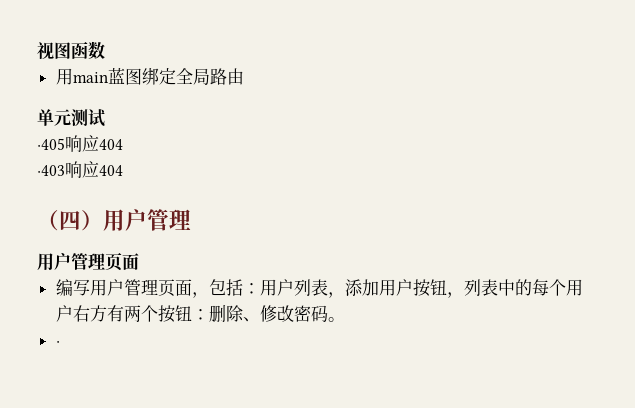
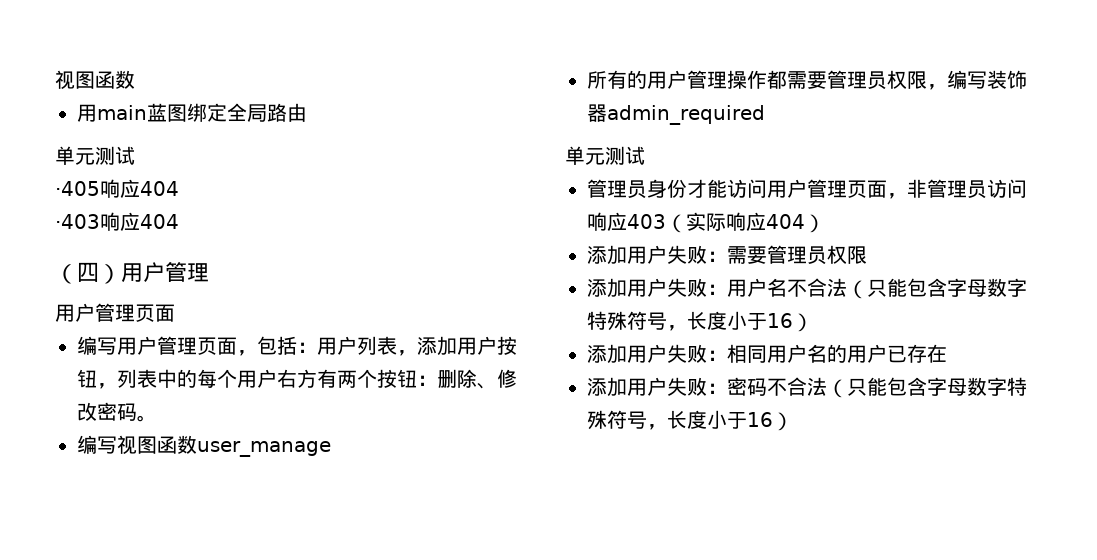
- ·
+ 编写视图函数user_manage
+ 所有的用户管理操作都需要管理员权限，编写装饰器admin_required
+ 单元测试
+ 管理员身份才能访问用户管理页面，非管理员访问响应403（实际响应404）
+ 添加用户失败：需要管理员权限
+ 添加用户失败：用户名不合法（只能包含字母数字特殊符号，长度小于16）
+ 添加用户失败：相同用户名的用户已存在
+ 添加用户失败：密码不合法（只能包含字母数字特殊符号，长度小于16）

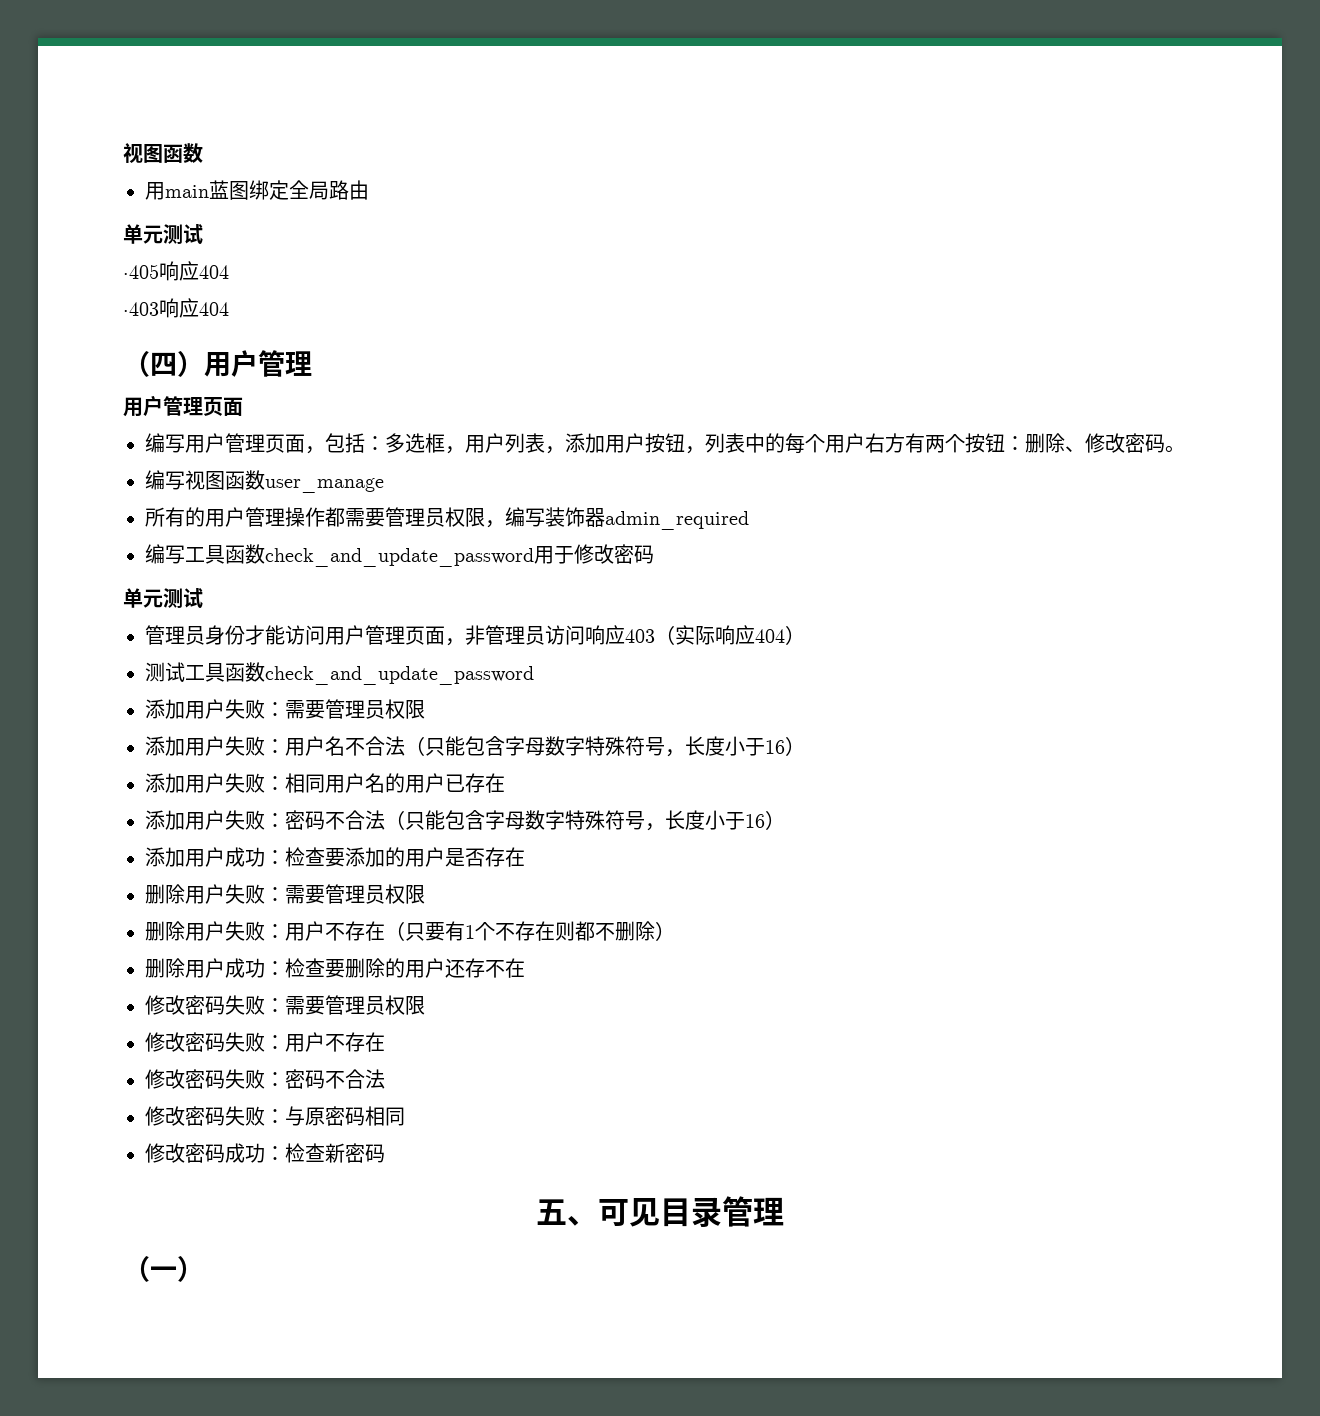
- 编写用户管理页面，包括：用户列表，添加用户按钮，列表中的每个用户右方有两个按钮：删除、修改密码。
+ 编写用户管理页面，包括：多选框，用户列表，添加用户按钮，列表中的每个用户右方有两个按钮：删除、修改密码。
+ 编写工具函数check_and_update_password用于修改密码
+ 测试工具函数check_and_update_password
+ 添加用户成功：检查要添加的用户是否存在
+ 删除用户失败：需要管理员权限
+ 删除用户失败：用户不存在（只要有1个不存在则都不删除）
+ 删除用户成功：检查要删除的用户还存不在
+ 修改密码失败：需要管理员权限
+ 修改密码失败：用户不存在
+ 修改密码失败：密码不合法
+ 修改密码失败：与原密码相同
+ 修改密码成功：检查新密码
+ 五、可见目录管理
+ （一）

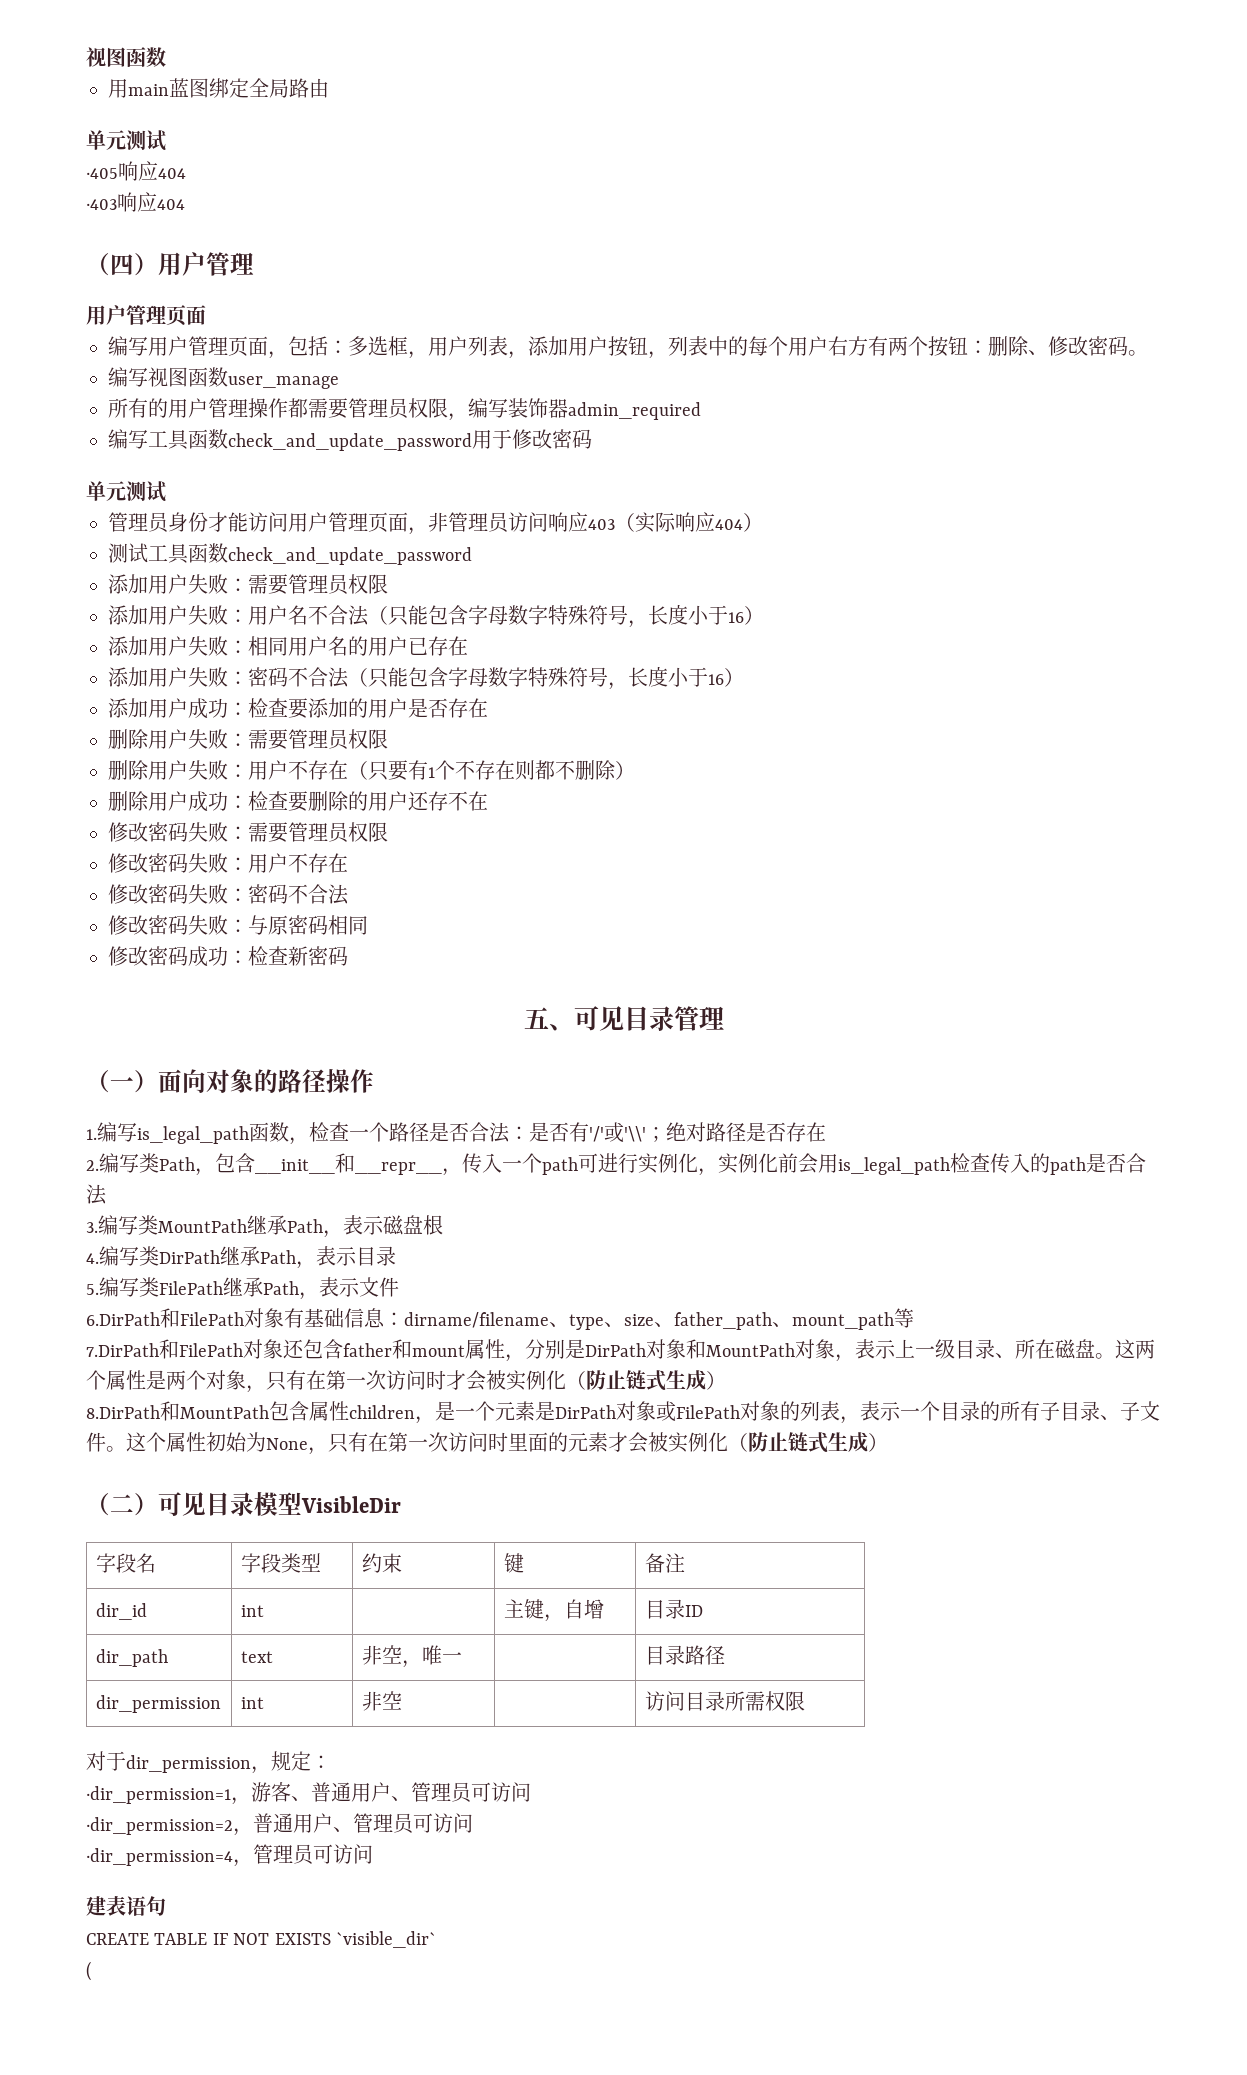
- （一）
+ （一）面向对象的路径操作
+ 1.编写is_legal_path函数，检查一个路径是否合法：是否有'/'或'\\'；绝对路径是否存在
+ 2.编写类Path，包含__init__和__repr__，传入一个path可进行实例化，实例化前会用is_legal_path检查传入的path是否合法
+ 3.编写类MountPath继承Path，表示磁盘根
+ 4.编写类DirPath继承Path，表示目录
+ 5.编写类FilePath继承Path，表示文件
+ 6.DirPath和FilePath对象有基础信息：dirname/filename、type、size、father_path、mount_path等
+ 7.DirPath和FilePath对象还包含father和mount属性，分别是DirPath对象和MountPath对象，表示上一级目录、所在磁盘。这两个属性是两个对象，只有在第一次访问时才会被实例化（防止链式生成）
+ 8.DirPath和MountPath包含属性children，是一个元素是DirPath对象或FilePath对象的列表，表示一个目录的所有子目录、子文件。这个属性初始为None，只有在第一次访问时里面的元素才会被实例化（防止链式生成）
+ （二）可见目录模型VisibleDir
+ 字段名 | 字段类型 | 约束 | 键 | 备注
+ dir_id | int | | 主键，自增 | 目录ID
+ dir_path | text | 非空，唯一 | | 目录路径
+ dir_permission | int | 非空 | | 访问目录所需权限
+ 对于dir_permission，规定：
+ ·dir_permission=1，游客、普通用户、管理员可访问
+ ·dir_permission=2，普通用户、管理员可访问
+ ·dir_permission=4，管理员可访问
+ 建表语句
+ CREATE TABLE IF NOT EXISTS `visible_dir`
+ (

